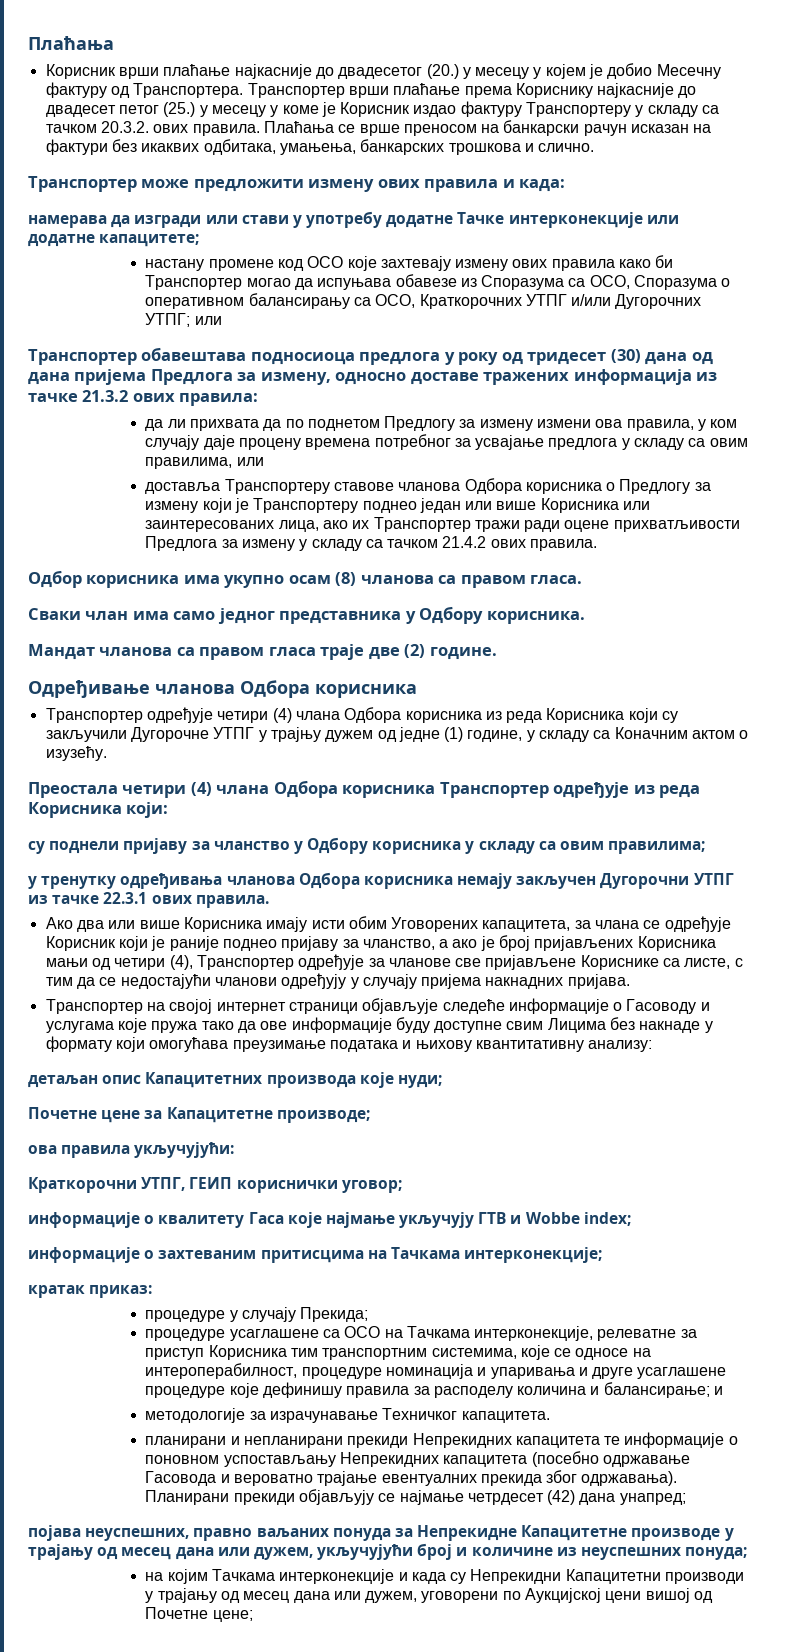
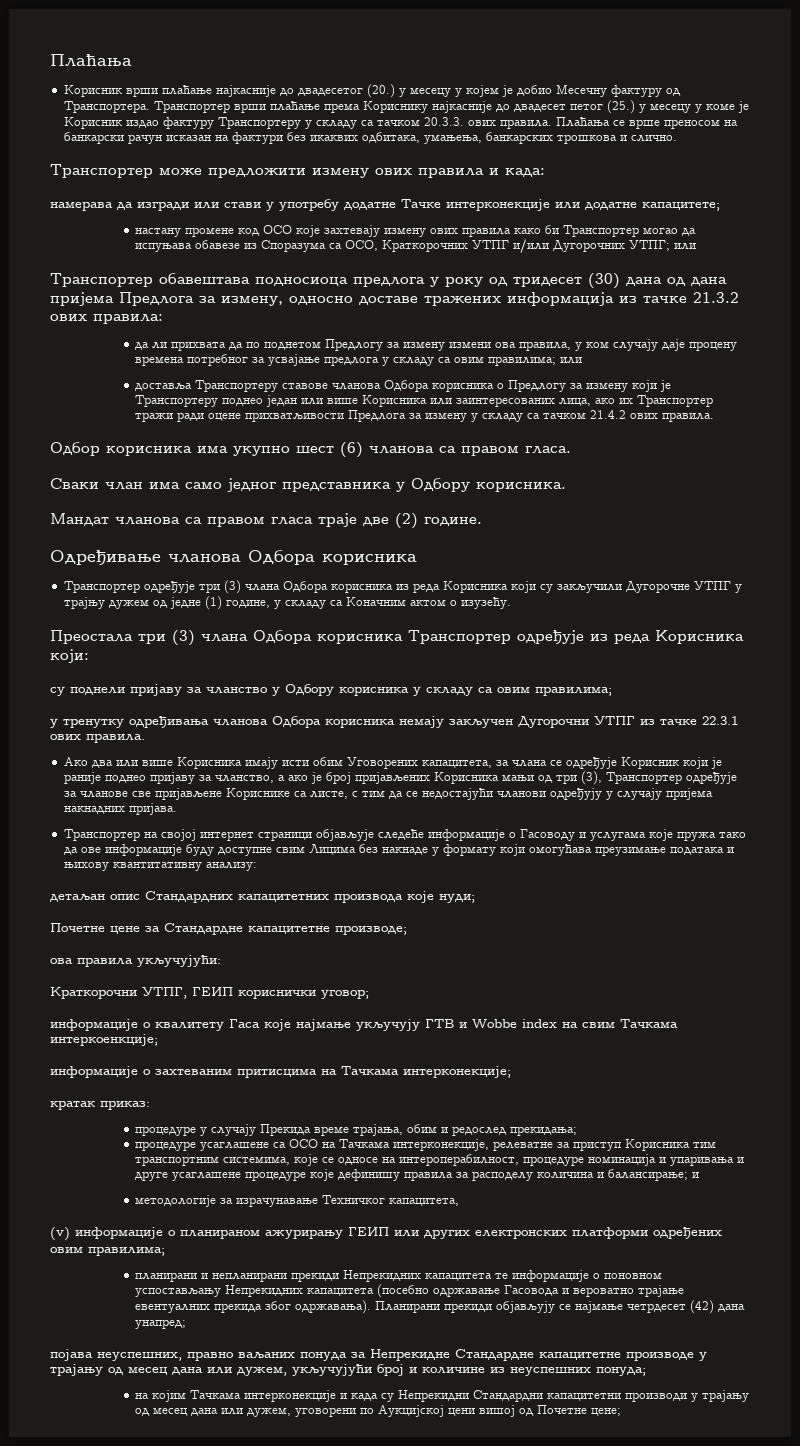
- Транспортер врши плаћање према Кориснику најкасније до двадесет петог (25.) у месецу у коме је Корисник издао фактуру Транспортеру у складу са тачком 20.3.2. ових правила.
+ Транспортер врши плаћање према Кориснику најкасније до двадесет петог (25.) у месецу у коме је Корисник издао фактуру Транспортеру у складу са тачком 20.3.3. ових правила.
- настану промене код ОСО које захтевају измену ових правила како би Транспортер могао да испуњава обавезе из Споразума са ОСО, Споразума о оперативном балансирању са ОСО, Краткорочних УТПГ и/или Дугорочних УТПГ; или
+ настану промене код ОСО које захтевају измену ових правила како би Транспортер могао да испуњава обавезе из Споразума са ОСО, Краткорочних УТПГ и/или Дугорочних УТПГ; или
- да ли прихвата да по поднетом Предлогу за измену измени ова правила, у ком случају даје процену времена потребног за усвајање предлога у складу са овим правилима, или
+ да ли прихвата да по поднетом Предлогу за измену измени ова правила, у ком случају даје процену времена потребног за усвајање предлога у складу са овим правилима; или
- Одбор корисника има укупно осам (8) чланова са правом гласа.
+ Одбор корисника има укупно шест (6) чланова са правом гласа.
- Транспортер одређује четири (4) члана Одбора корисника из реда Корисника који су закључили Дугорочне УТПГ у трајњу дужем од једне (1) године, у складу са Коначним актом о изузећу.
+ Транспортер одређује три (3) члана Одбора корисника из реда Корисника који су закључили Дугорочне УТПГ у трајњу дужем од једне (1) године, у складу са Коначним актом о изузећу.
- Преостала четири (4) члана Одбора корисника Транспортер одређује из реда Корисника који:
+ Преостала три (3) члана Одбора корисника Транспортер одређује из реда Корисника који:
- Ако два или више Корисника имају исти обим Уговорених капацитета, за члана се одређује Корисник који је раније поднео пријаву за чланство, а ако је број пријављених Корисника мањи од четири (4), Транспортер одређује за чланове све пријављене Кориснике са листе, с тим да се недостајући чланови одређују у случају пријема накнадних пријава.
+ Ако два или више Корисника имају исти обим Уговорених капацитета, за члана се одређује Корисник који је раније поднео пријаву за чланство, а ако је број пријављених Корисника мањи од три (3), Транспортер одређује за чланове све пријављене Кориснике са листе, с тим да се недостајући чланови одређују у случају пријема накнадних пријава.
- детаљан опис Капацитетних производа које нуди;
+ детаљан опис Стандардних капацитетних производа које нуди;
- Почетне цене за Капацитетне производе;
+ Почетне цене за Стандардне капацитетне производе;
- информације о квалитету Гаса које најмање укључују ГТВ и Wobbe index;
+ информације о квалитету Гаса које најмање укључују ГТВ и Wobbe index на свим Тачкама интеркоенкције;
- процедуре у случају Прекида;
+ процедуре у случају Прекида време трајања, обим и редослед прекидања;
- методологије за израчунавање Техничког капацитета.
+ методологије за израчунавање Техничког капацитета,
+ (v) информације о планираном ажурирању ГЕИП или других електронских платформи одређених овим правилима;
- појава неуспешних, правно ваљаних понуда за Непрекидне Капацитетне производе у трајању од месец дана или дужем, укључујући број и количине из неуспешних понуда;
+ појава неуспешних, правно ваљаних понуда за Непрекидне Стандардне капацитетне производе у трајању од месец дана или дужем, укључујући број и количине из неуспешних понуда;
- на којим Тачкама интерконекције и када су Непрекидни Капацитетни производи у трајању од месец дана или дужем, уговорени по Аукцијској цени вишој од Почетне цене;
+ на којим Тачкама интерконекције и када су Непрекидни Стандардни капацитетни производи у трајању од месец дана или дужем, уговорени по Аукцијској цени вишој од Почетне цене;

